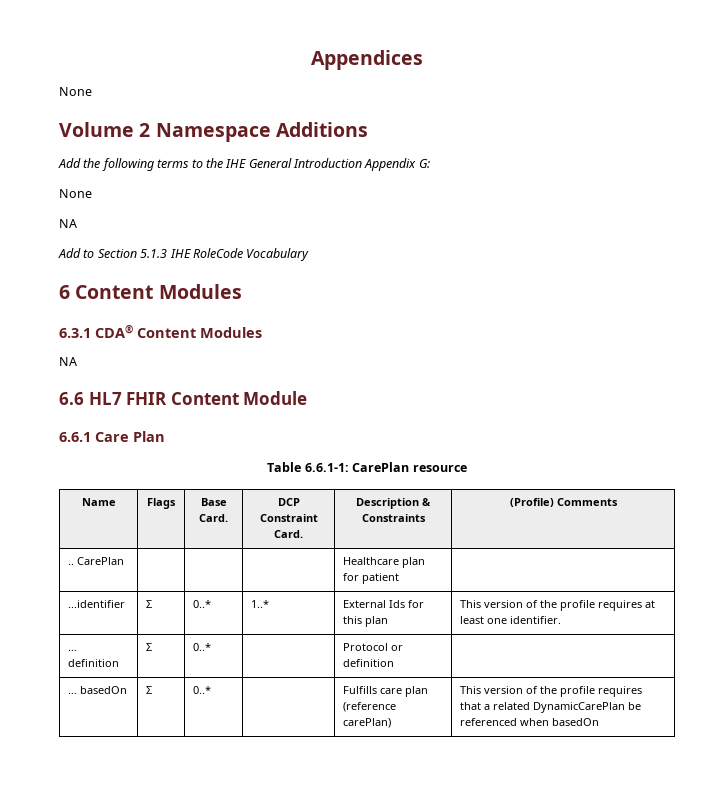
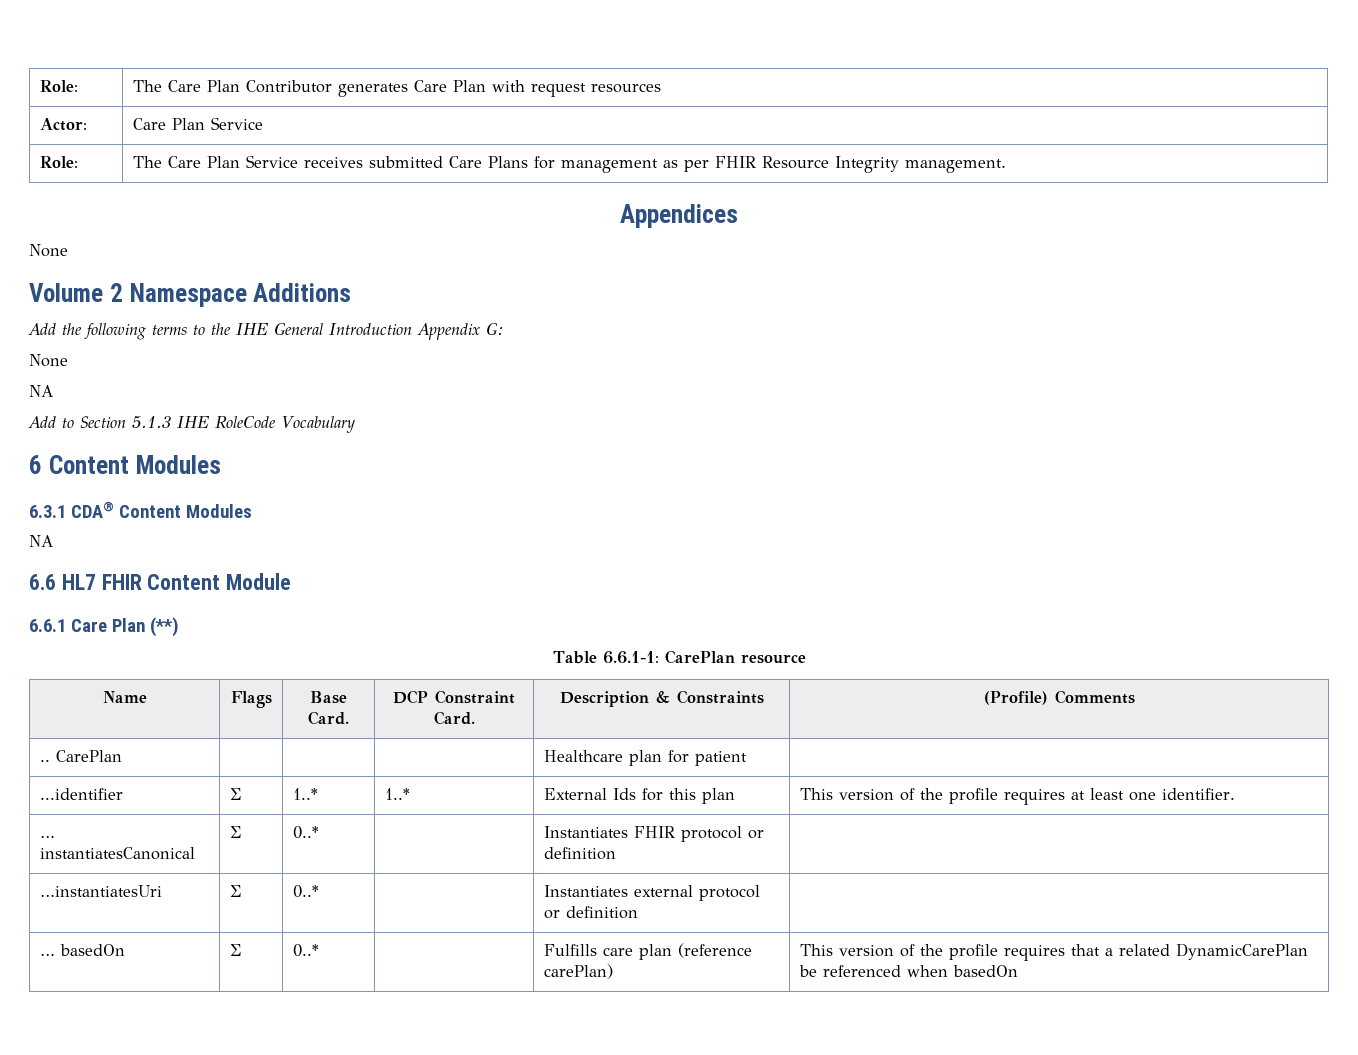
+ Role: | The Care Plan Contributor generates Care Plan with request resources
+ Actor: | Care Plan Service
+ Role: | The Care Plan Service receives submitted Care Plans for management as per FHIR Resource Integrity management.
- 6.6.1 Care Plan
+ 6.6.1 Care Plan (**)
- ...identifier | Σ | 0..* | 1..* | External Ids for this plan | This version of the profile requires at least one identifier.
+ ...identifier | Σ | 1..* | 1..* | External Ids for this plan | This version of the profile requires at least one identifier.
- … definition | Σ | 0..* | | Protocol or definition |
+ … instantiatesCanonical | Σ | 0..* | | Instantiates FHIR protocol or definition |
+ …instantiatesUri | Σ | 0..* | | Instantiates external protocol or definition |

